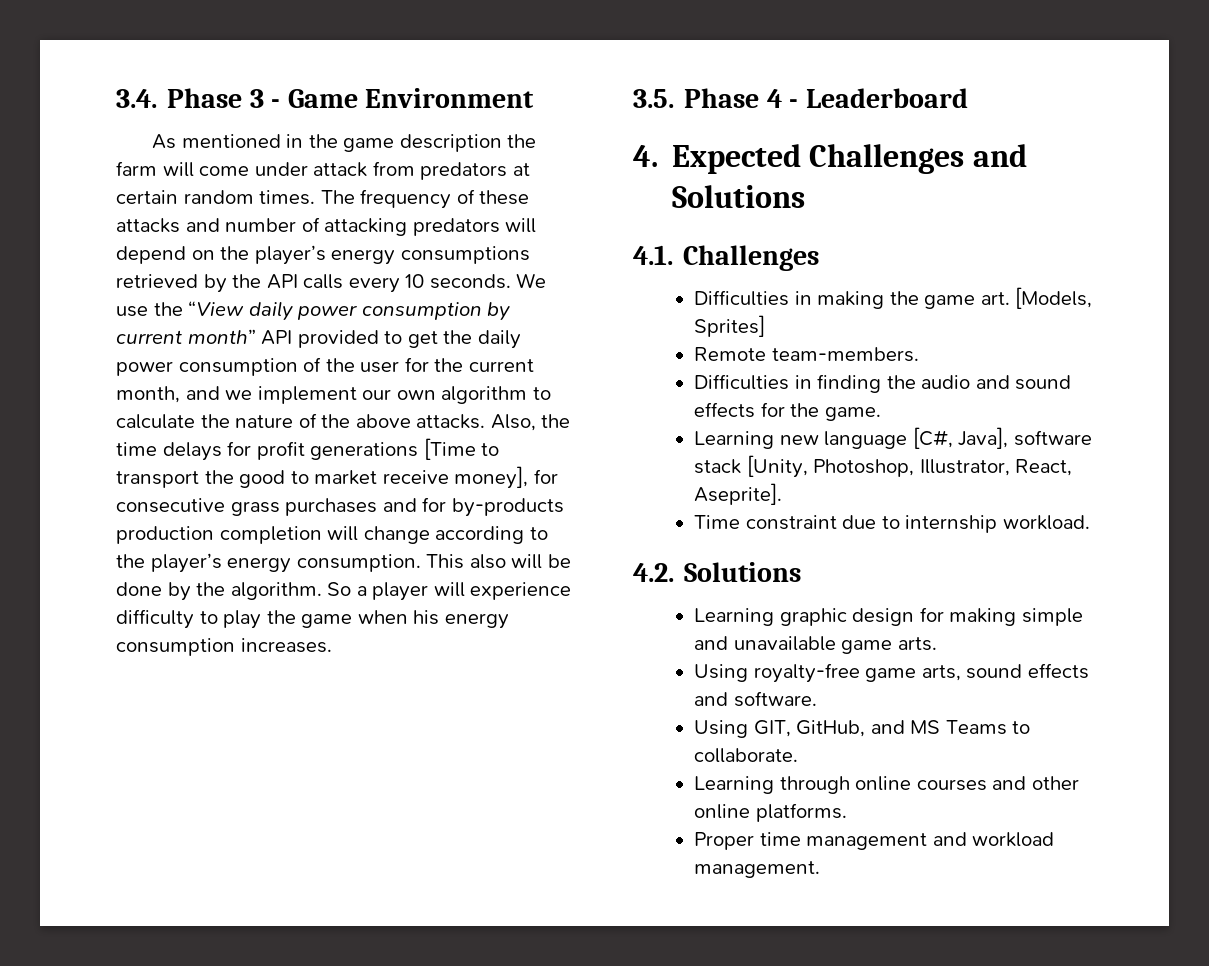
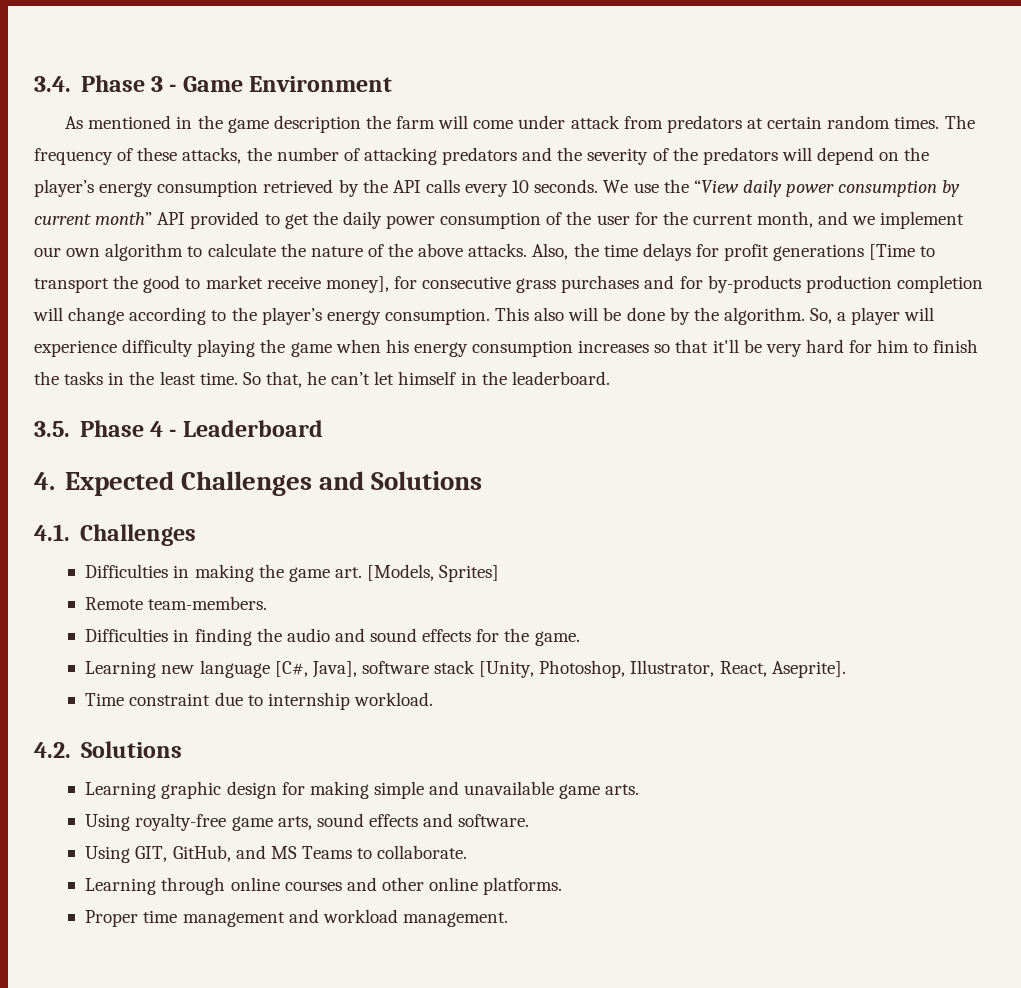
- The frequency of these attacks and number of attacking predators will depend on the player’s energy consumptions retrieved by the API calls every 10 seconds.
+ The frequency of these attacks, the number of attacking predators and the severity of the predators will depend on the player’s energy consumption retrieved by the API calls every 10 seconds.
- So a player will experience difficulty to play the game when his energy consumption increases.
+ So, a player will experience difficulty playing the game when his energy consumption increases so that it'll be very hard for him to finish the tasks in the least time. So that, he can’t let himself in the leaderboard.

